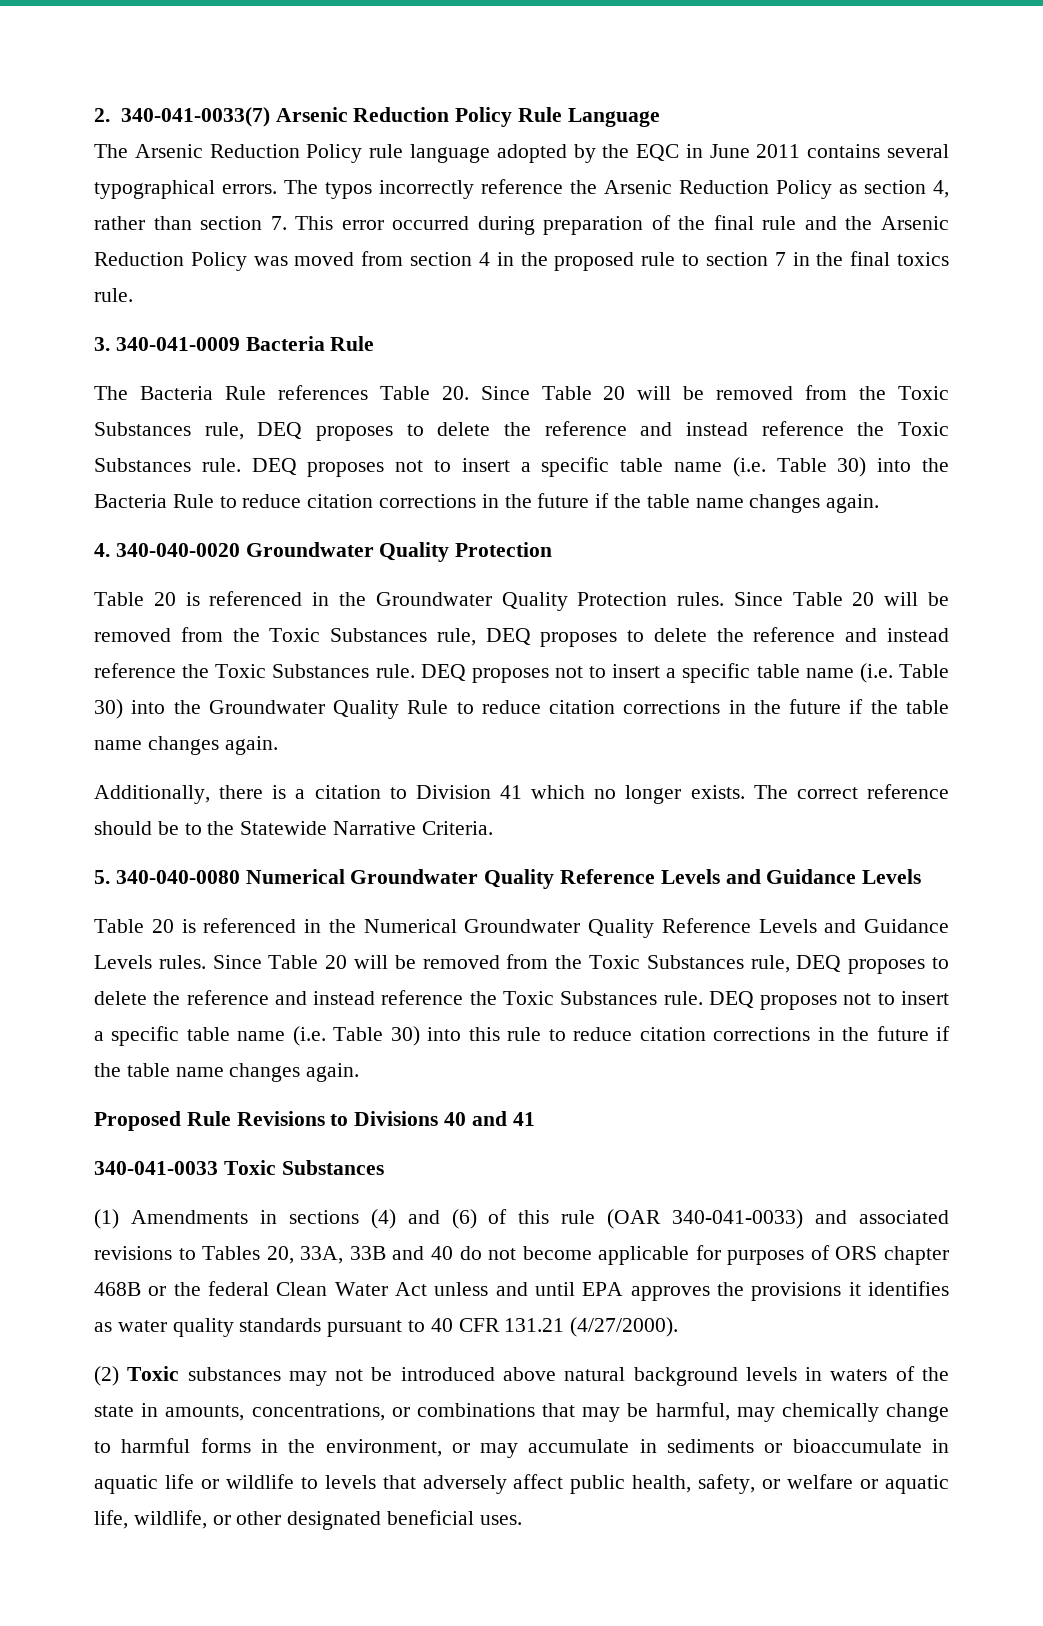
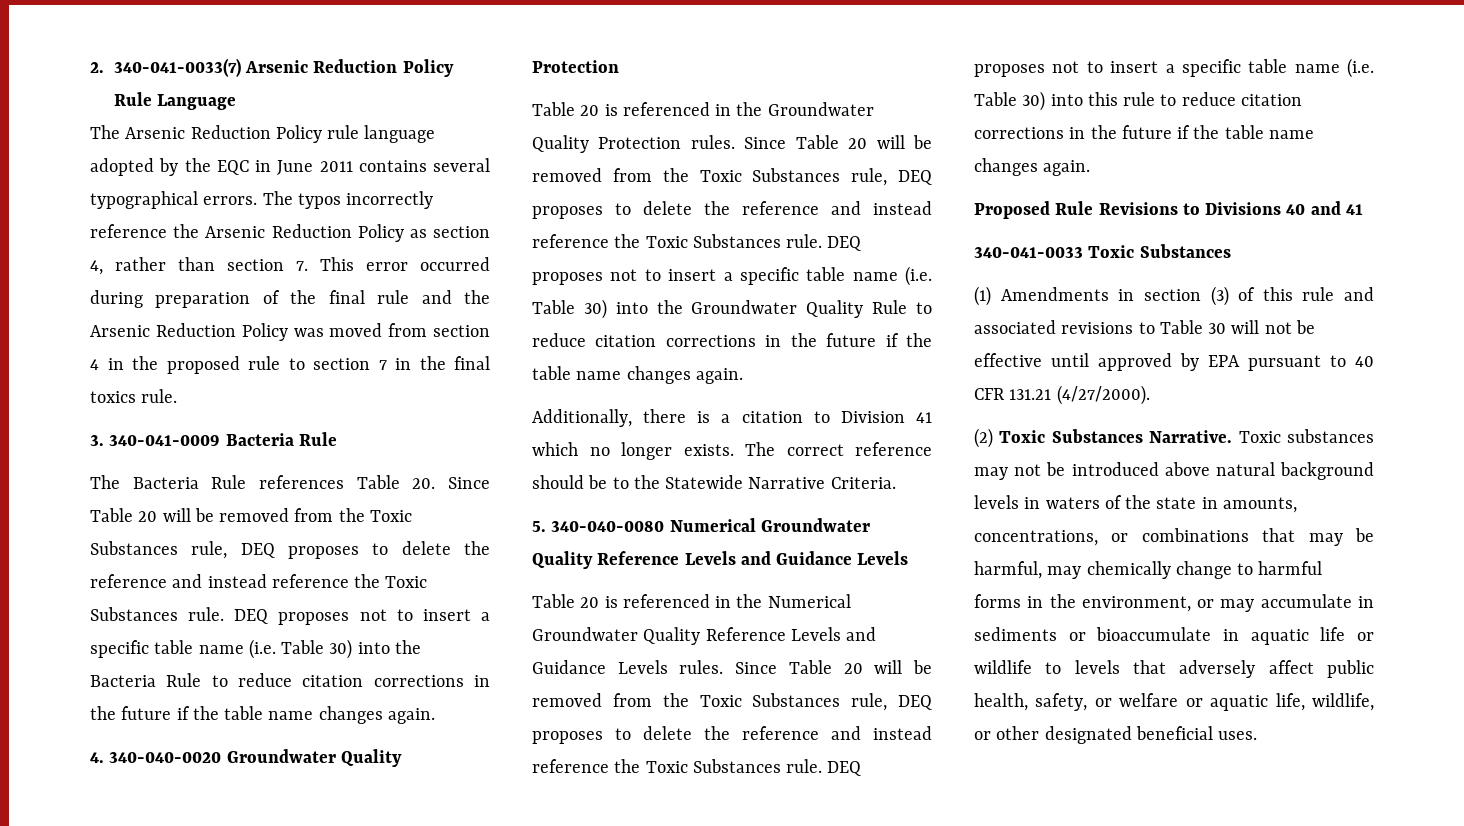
- (1) Amendments in sections (4) and (6) of this rule (OAR 340-041-0033) and associated revisions to Tables 20, 33A, 33B and 40 do not become applicable for purposes of ORS chapter 468B or the federal Clean Water Act unless and until EPA approves the provisions it identifies as water quality standards pursuant to 40 CFR 131.21 (4/27/2000).
+ (1) Amendments in section (3) of this rule and associated revisions to Table 30 will not be effective until approved by EPA pursuant to 40 CFR 131.21 (4/27/2000).
- (2) Toxic substances may not be introduced above natural background levels in waters of the state in amounts, concentrations, or combinations that may be harmful, may chemically change to harmful forms in the environment, or may accumulate in sediments or bioaccumulate in aquatic life or wildlife to levels that adversely affect public health, safety, or welfare or aquatic life, wildlife, or other designated beneficial uses.
+ (2) Toxic Substances Narrative. Toxic substances may not be introduced above natural background levels in waters of the state in amounts, concentrations, or combinations that may be harmful, may chemically change to harmful forms in the environment, or may accumulate in sediments or bioaccumulate in aquatic life or wildlife to levels that adversely affect public health, safety, or welfare or aquatic life, wildlife, or other designated beneficial uses.

